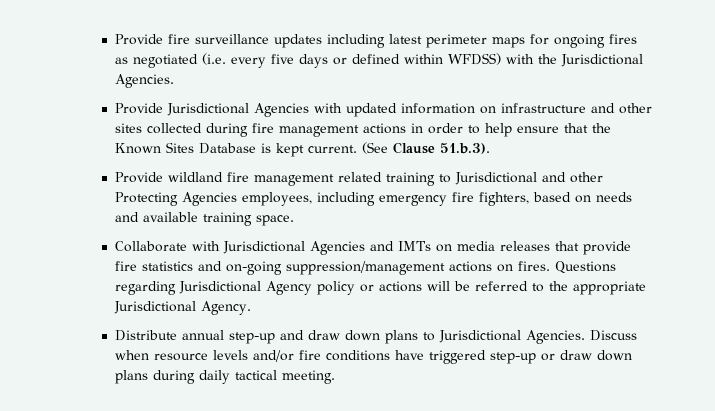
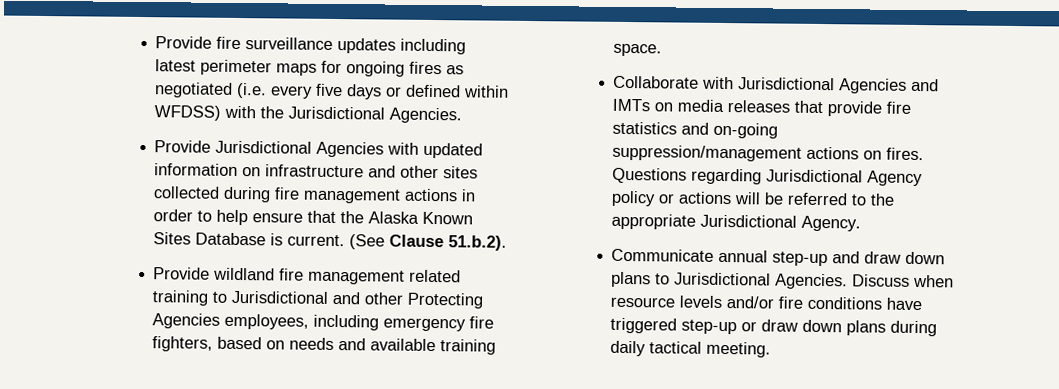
- Provide Jurisdictional Agencies with updated information on infrastructure and other sites collected during fire management actions in order to help ensure that the Known Sites Database is kept current.
+ Provide Jurisdictional Agencies with updated information on infrastructure and other sites collected during fire management actions in order to help ensure that the Alaska Known Sites Database is current.
- (See Clause 51.b.3).
+ (See Clause 51.b.2).
- Distribute annual step-up and draw down plans to Jurisdictional Agencies.
+ Communicate annual step-up and draw down plans to Jurisdictional Agencies.

